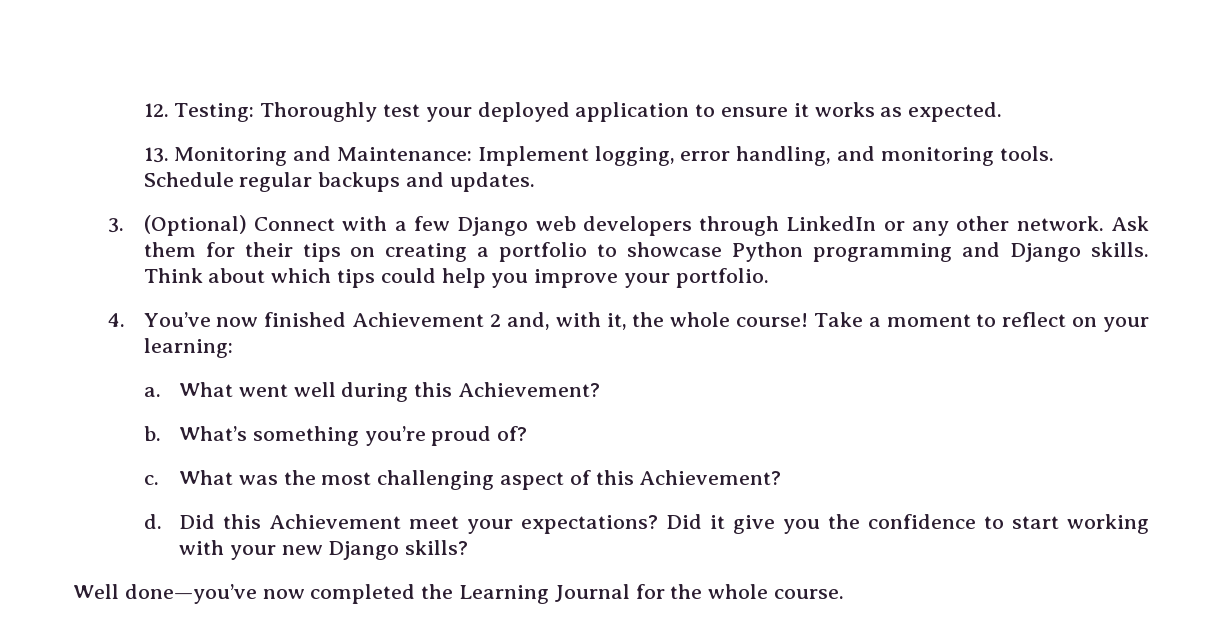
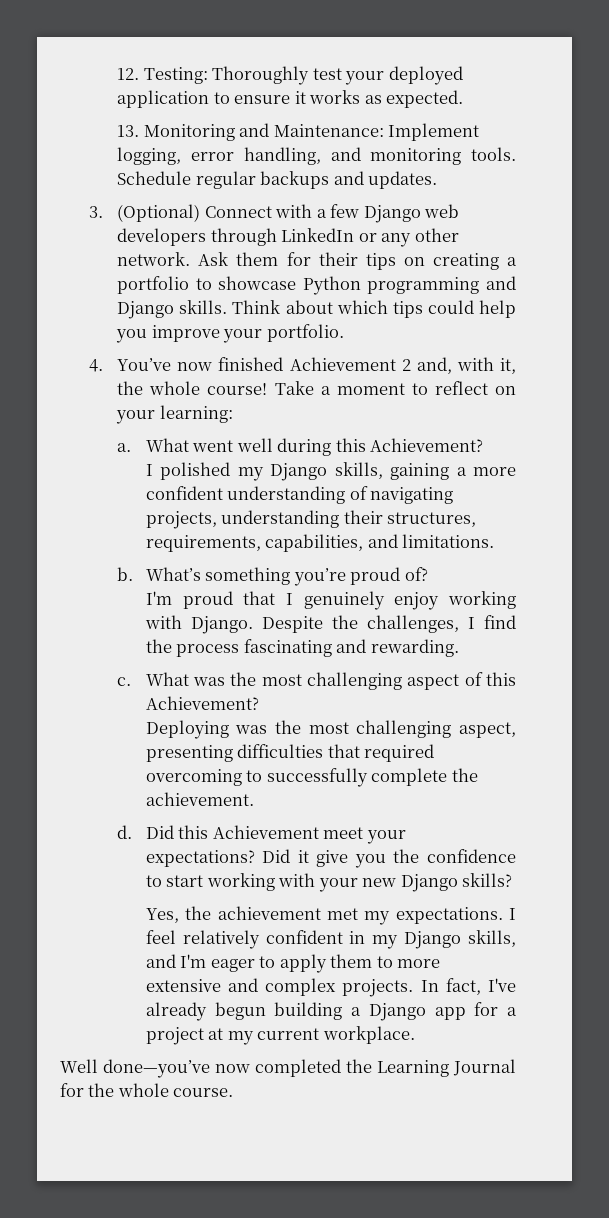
+ I polished my Django skills, gaining a more confident understanding of navigating projects, understanding their structures, requirements, capabilities, and limitations.
+ I'm proud that I genuinely enjoy working with Django. Despite the challenges, I find the process fascinating and rewarding.
+ Deploying was the most challenging aspect, presenting difficulties that required overcoming to successfully complete the achievement.
+ Yes, the achievement met my expectations. I feel relatively confident in my Django skills, and I'm eager to apply them to more extensive and complex projects. In fact, I've already begun building a Django app for a project at my current workplace.

